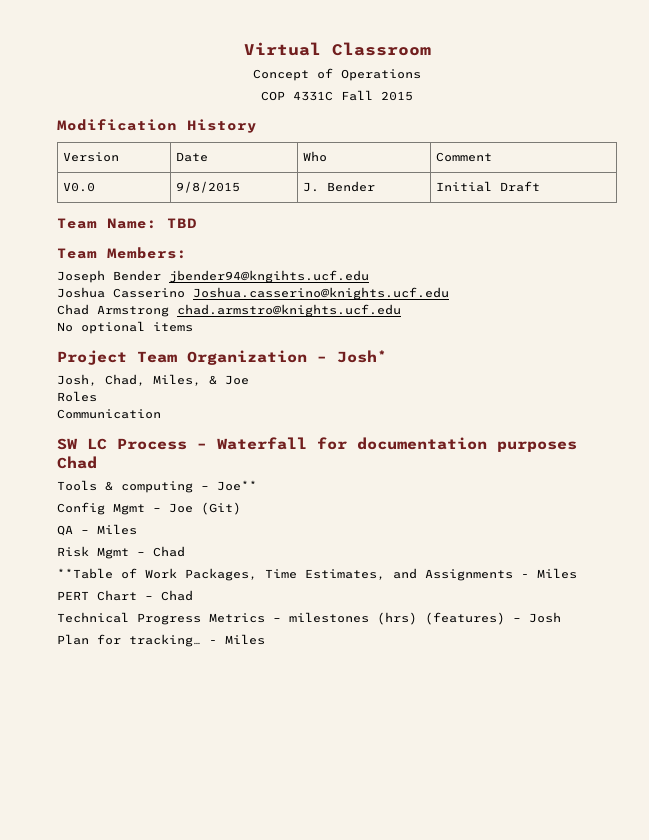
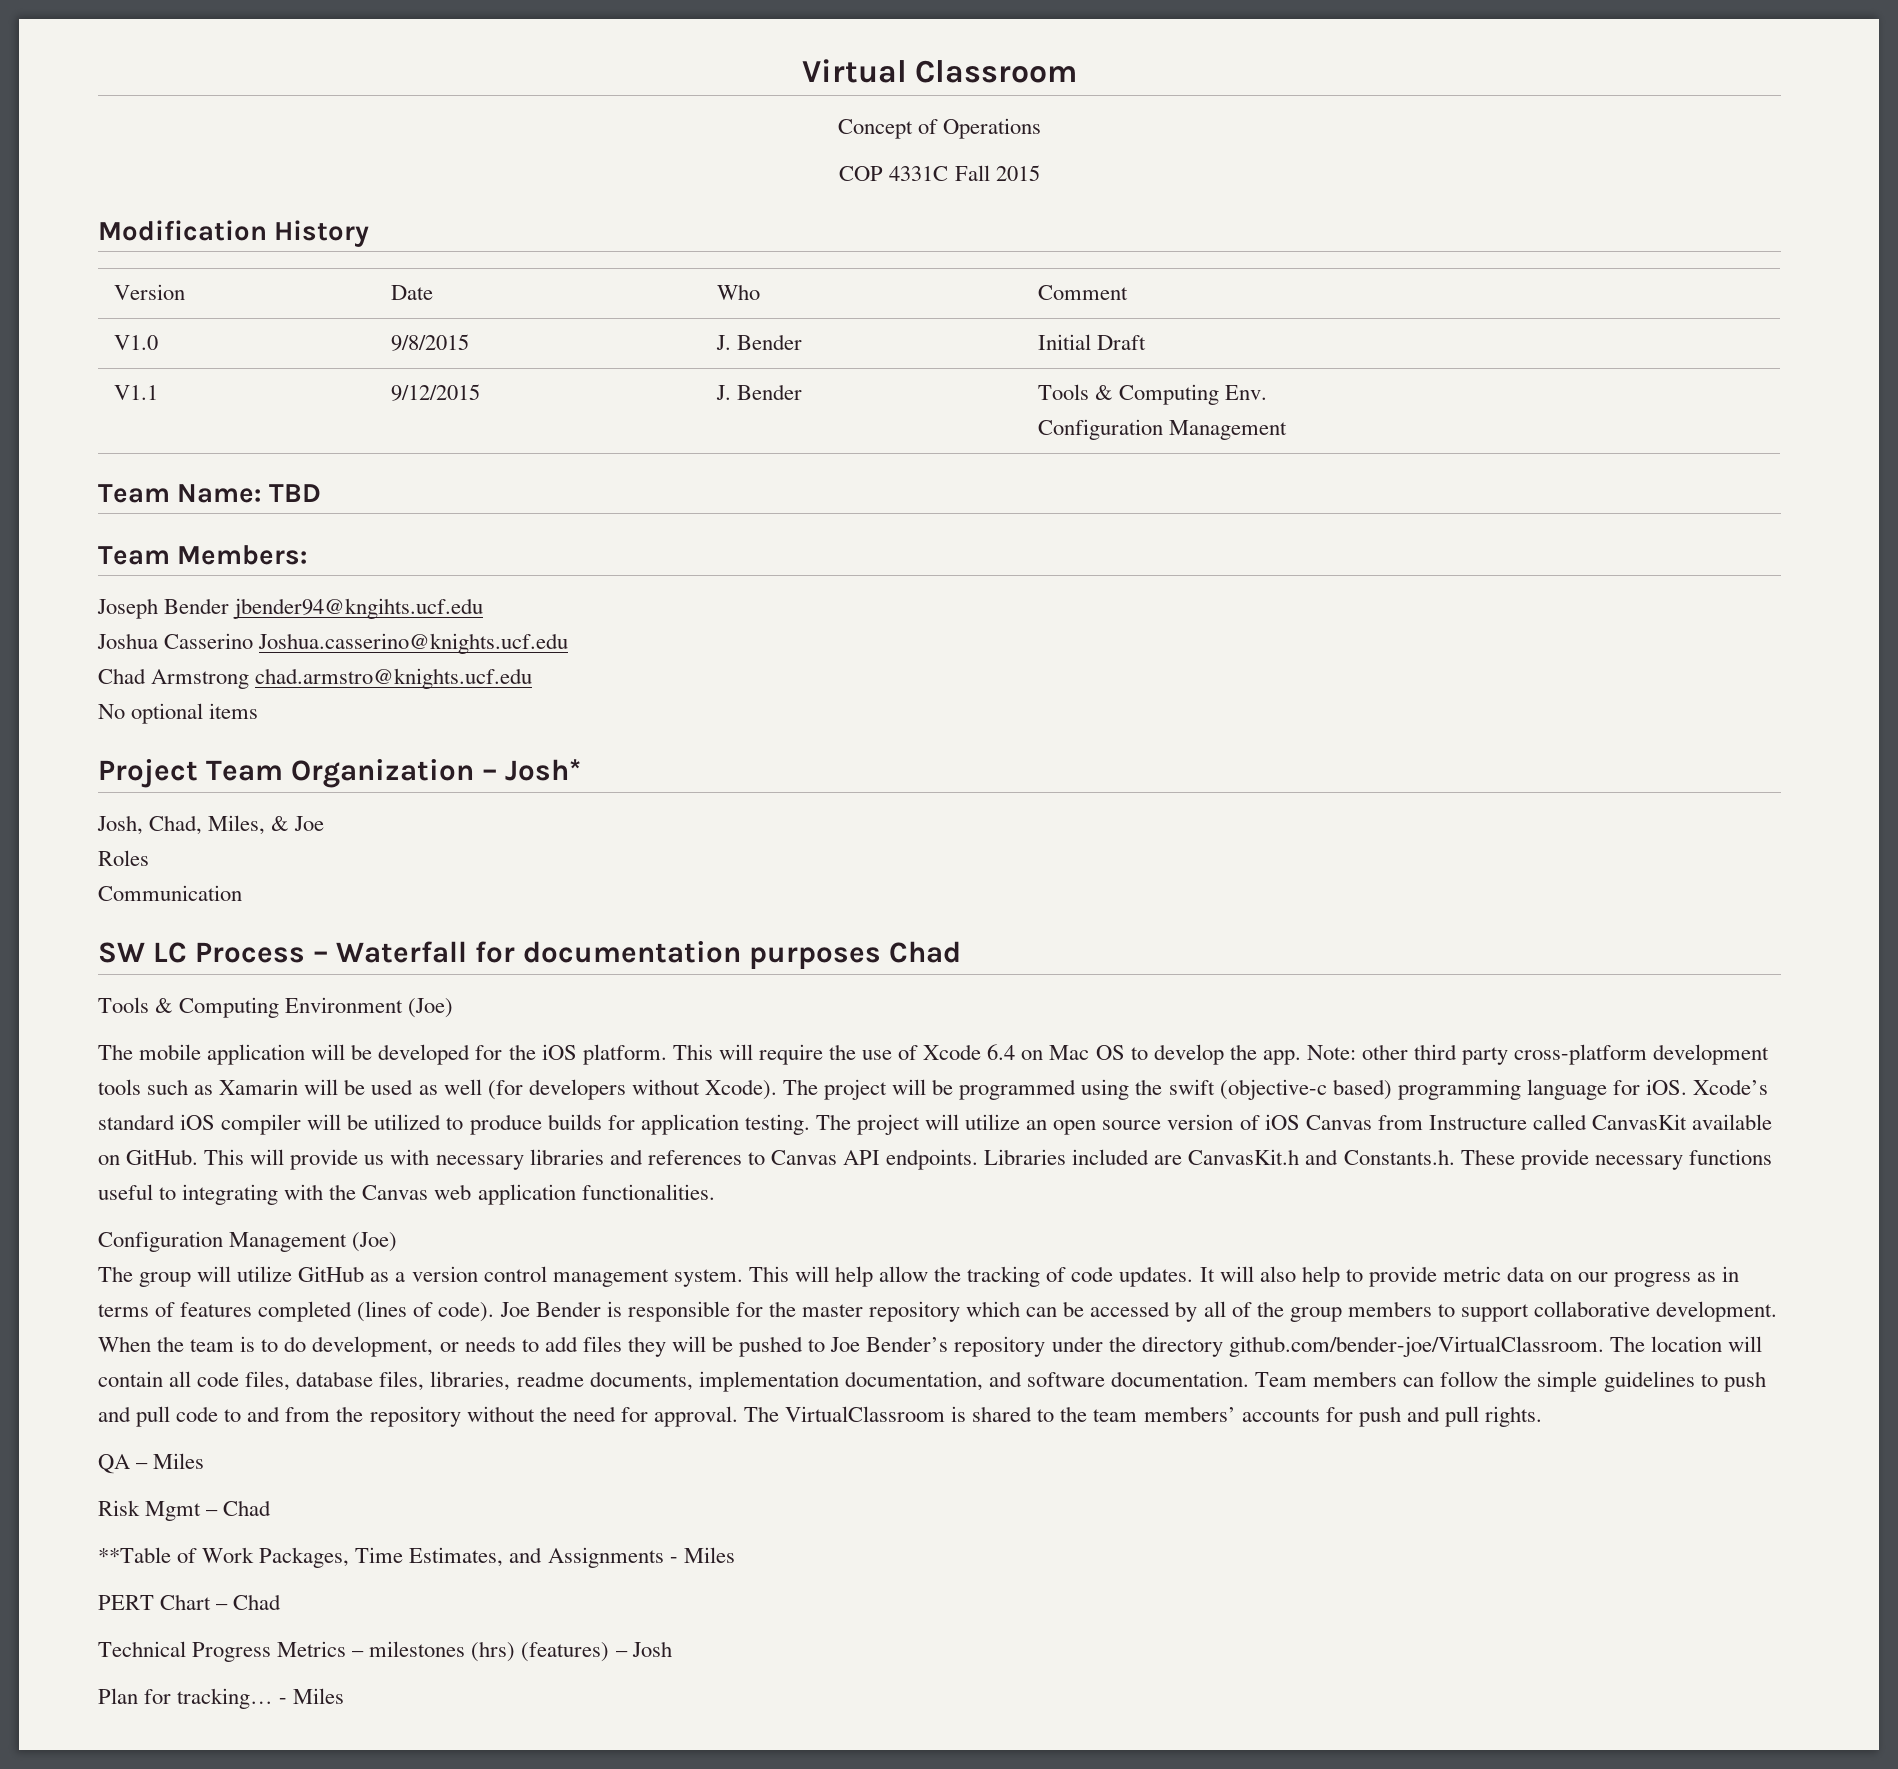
- V0.0 | 9/8/2015 | J. Bender | Initial Draft
+ V1.0 | 9/8/2015 | J. Bender | Initial Draft
+ V1.1 | 9/12/2015 | J. Bender | Tools & Computing Env.
+ Configuration Management
- Tools & computing – Joe**
- Config Mgmt – Joe (Git)
+ Tools & Computing Environment (Joe)
+ The mobile application will be developed for the iOS platform. This will require the use of Xcode 6.4 on Mac OS to develop the app. Note: other third party cross-platform development tools such as Xamarin will be used as well (for developers without Xcode). The project will be programmed using the swift (objective-c based) programming language for iOS. Xcode’s standard iOS compiler will be utilized to produce builds for application testing. The project will utilize an open source version of iOS Canvas from Instructure called CanvasKit available on GitHub. This will provide us with necessary libraries and references to Canvas API endpoints. Libraries included are CanvasKit.h and Constants.h. These provide necessary functions useful to integrating with the Canvas web application functionalities.
+ Configuration Management (Joe)
+ The group will utilize GitHub as a version control management system. This will help allow the tracking of code updates. It will also help to provide metric data on our progress as in terms of features completed (lines of code). Joe Bender is responsible for the master repository which can be accessed by all of the group members to support collaborative development. When the team is to do development, or needs to add files they will be pushed to Joe Bender’s repository under the directory github.com/bender-joe/VirtualClassroom. The location will contain all code files, database files, libraries, readme documents, implementation documentation, and software documentation. Team members can follow the simple guidelines to push and pull code to and from the repository without the need for approval. The VirtualClassroom is shared to the team members’ accounts for push and pull rights.

